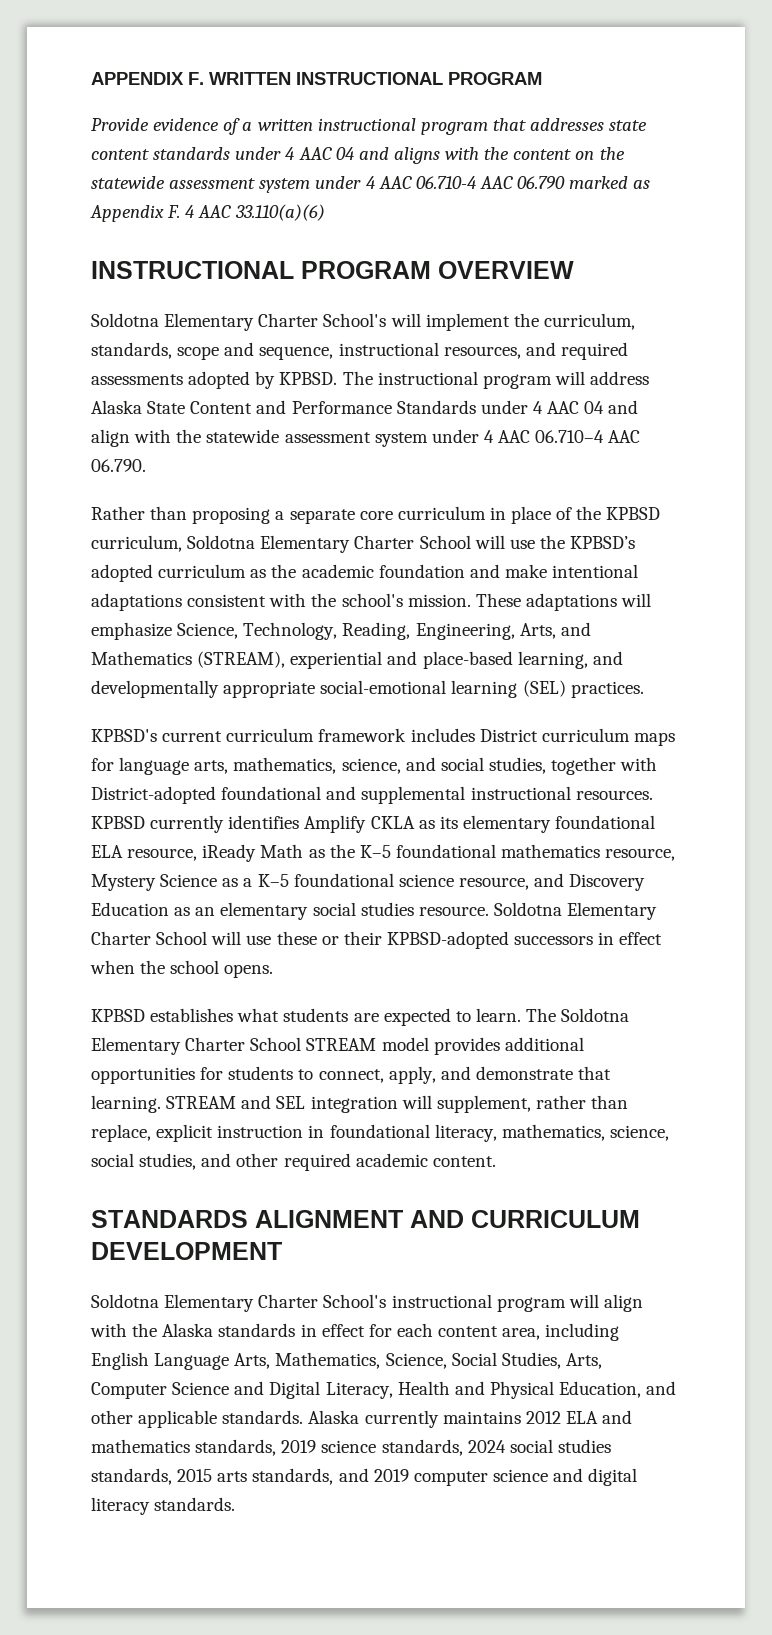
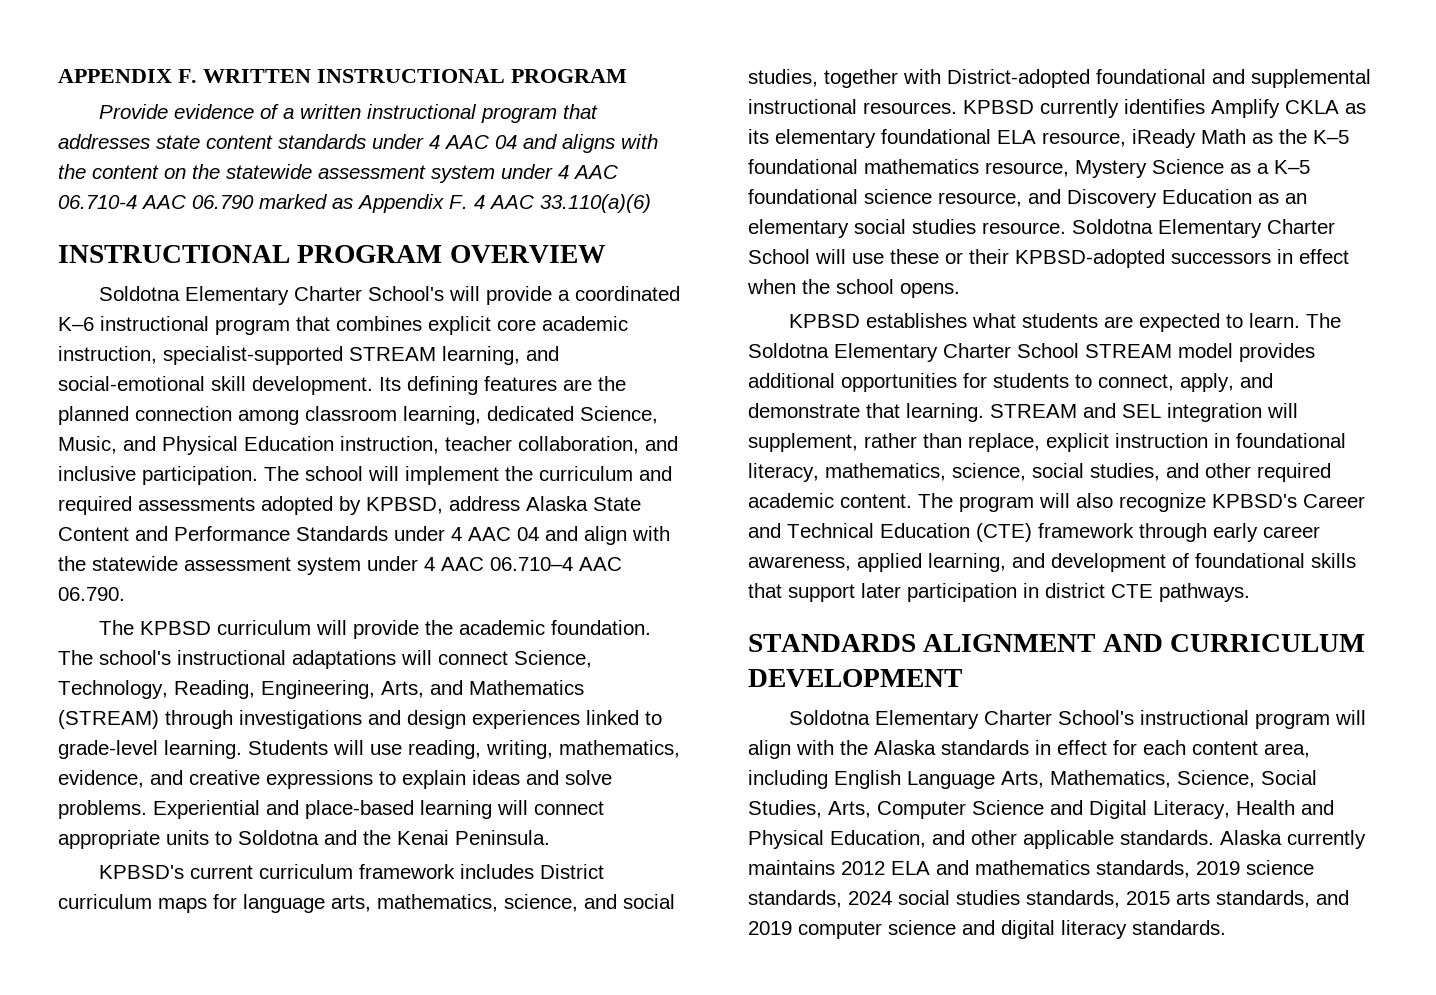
- Soldotna Elementary Charter School's will implement the curriculum, standards, scope and sequence, instructional resources, and required assessments adopted by KPBSD. The instructional program will address Alaska State Content and Performance Standards under 4 AAC 04 and align with the statewide assessment system under 4 AAC 06.710–4 AAC 06.790.
+ Soldotna Elementary Charter School's will provide a coordinated K–6 instructional program that combines explicit core academic instruction, specialist-supported STREAM learning, and social-emotional skill development. Its defining features are the planned connection among classroom learning, dedicated Science, Music, and Physical Education instruction, teacher collaboration, and inclusive participation. The school will implement the curriculum and required assessments adopted by KPBSD, address Alaska State Content and Performance Standards under 4 AAC 04 and align with the statewide assessment system under 4 AAC 06.710–4 AAC 06.790.
- Rather than proposing a separate core curriculum in place of the KPBSD curriculum, Soldotna Elementary Charter School will use the KPBSD’s adopted curriculum as the academic foundation and make intentional adaptations consistent with the school's mission. These adaptations will emphasize Science, Technology, Reading, Engineering, Arts, and Mathematics (STREAM), experiential and place-based learning, and developmentally appropriate social-emotional learning (SEL) practices.
+ The KPBSD curriculum will provide the academic foundation. The school's instructional adaptations will connect Science, Technology, Reading, Engineering, Arts, and Mathematics (STREAM) through investigations and design experiences linked to grade-level learning. Students will use reading, writing, mathematics, evidence, and creative expressions to explain ideas and solve problems. Experiential and place-based learning will connect appropriate units to Soldotna and the Kenai Peninsula.
+ The program will also recognize KPBSD's Career and Technical Education (CTE) framework through early career awareness, applied learning, and development of foundational skills that support later participation in district CTE pathways.

